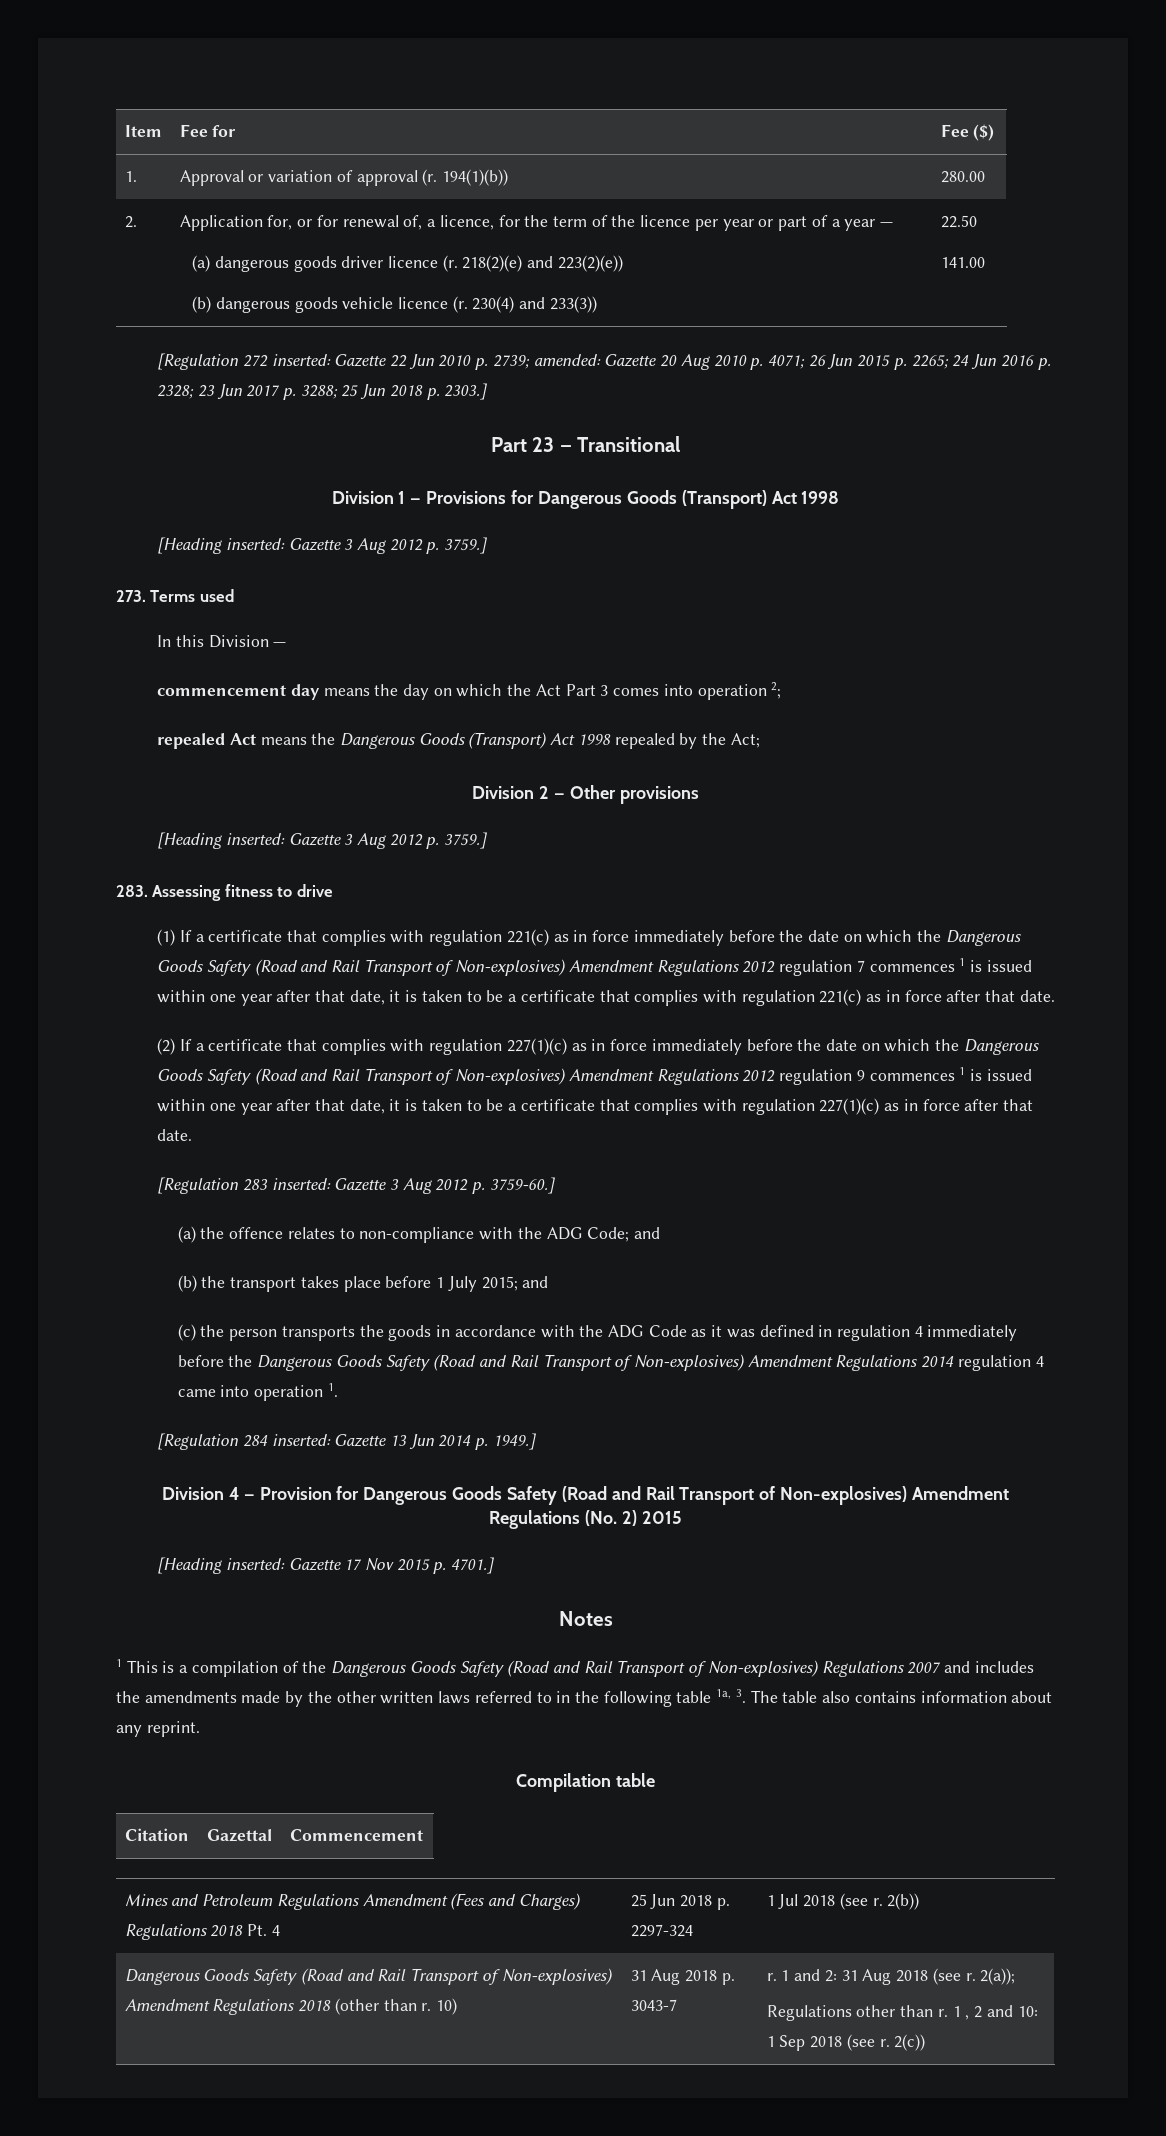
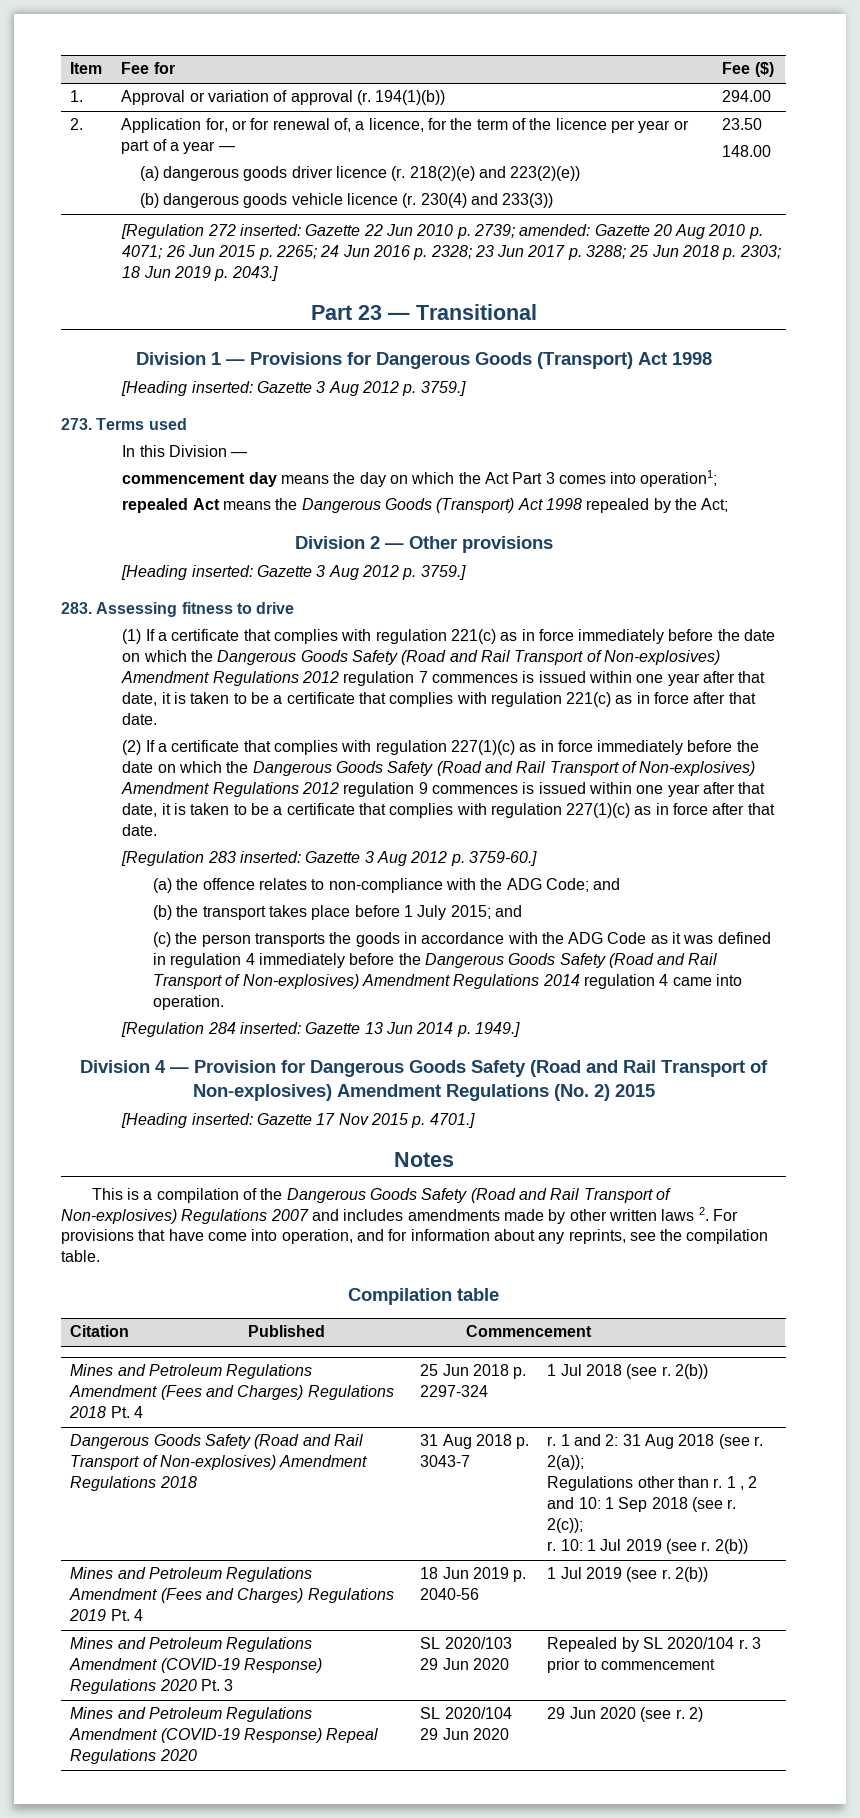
- 1. | Approval or variation of approval (r. 194(1)(b)) | 280.00
+ 1. | Approval or variation of approval (r. 194(1)(b)) | 294.00
- 22.50
- 141.00
+ 23.50
+ 148.00
- [Regulation 272 inserted: Gazette 22 Jun 2010 p. 2739; amended: Gazette 20 Aug 2010 p. 4071; 26 Jun 2015 p. 2265; 24 Jun 2016 p. 2328; 23 Jun 2017 p. 3288; 25 Jun 2018 p. 2303.]
+ [Regulation 272 inserted: Gazette 22 Jun 2010 p. 2739; amended: Gazette 20 Aug 2010 p. 4071; 26 Jun 2015 p. 2265; 24 Jun 2016 p. 2328; 23 Jun 2017 p. 3288; 25 Jun 2018 p. 2303; 18 Jun 2019 p. 2043.]
- commencement day means the day on which the Act Part 3 comes into operation 2;
+ commencement day means the day on which the Act Part 3 comes into operation1;
- (1) If a certificate that complies with regulation 221(c) as in force immediately before the date on which the Dangerous Goods Safety (Road and Rail Transport of Non-explosives) Amendment Regulations 2012 regulation 7 commences 1 is issued within one year after that date, it is taken to be a certificate that complies with regulation 221(c) as in force after that date.
+ (1) If a certificate that complies with regulation 221(c) as in force immediately before the date on which the Dangerous Goods Safety (Road and Rail Transport of Non-explosives) Amendment Regulations 2012 regulation 7 commences is issued within one year after that date, it is taken to be a certificate that complies with regulation 221(c) as in force after that date.
- (2) If a certificate that complies with regulation 227(1)(c) as in force immediately before the date on which the Dangerous Goods Safety (Road and Rail Transport of Non-explosives) Amendment Regulations 2012 regulation 9 commences 1 is issued within one year after that date, it is taken to be a certificate that complies with regulation 227(1)(c) as in force after that date.
+ (2) If a certificate that complies with regulation 227(1)(c) as in force immediately before the date on which the Dangerous Goods Safety (Road and Rail Transport of Non-explosives) Amendment Regulations 2012 regulation 9 commences is issued within one year after that date, it is taken to be a certificate that complies with regulation 227(1)(c) as in force after that date.
- (c) the person transports the goods in accordance with the ADG Code as it was defined in regulation 4 immediately before the Dangerous Goods Safety (Road and Rail Transport of Non-explosives) Amendment Regulations 2014 regulation 4 came into operation 1.
+ (c) the person transports the goods in accordance with the ADG Code as it was defined in regulation 4 immediately before the Dangerous Goods Safety (Road and Rail Transport of Non-explosives) Amendment Regulations 2014 regulation 4 came into operation.
- 1 This is a compilation of the Dangerous Goods Safety (Road and Rail Transport of Non-explosives) Regulations 2007 and includes the amendments made by the other written laws referred to in the following table 1a, 3. The table also contains information about any reprint.
+ This is a compilation of the Dangerous Goods Safety (Road and Rail Transport of Non-explosives) Regulations 2007 and includes amendments made by other written laws 2. For provisions that have come into operation, and for information about any reprints, see the compilation table.
- Citation | Gazettal | Commencement
+ Citation | Published | Commencement
- Dangerous Goods Safety (Road and Rail Transport of Non-explosives) Amendment Regulations 2018 (other than r. 10)
+ Dangerous Goods Safety (Road and Rail Transport of Non-explosives) Amendment Regulations 2018
- 2(c))
+ 2(c));
+ r. 10: 1 Jul 2019 (see r. 2(b))
+ Mines and Petroleum Regulations Amendment (Fees and Charges) Regulations 2019 Pt. 4 | 18 Jun 2019 p. 2040-56 | 1 Jul 2019 (see r. 2(b))
+ Mines and Petroleum Regulations Amendment (COVID-19 Response) Regulations 2020 Pt. 3 | SL 2020/103 29 Jun 2020 | Repealed by SL 2020/104 r. 3 prior to commencement
+ Mines and Petroleum Regulations Amendment (COVID-19 Response) Repeal Regulations 2020 | SL 2020/104 29 Jun 2020 | 29 Jun 2020 (see r. 2)

